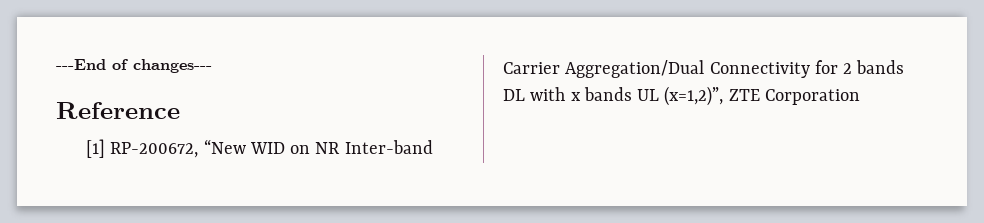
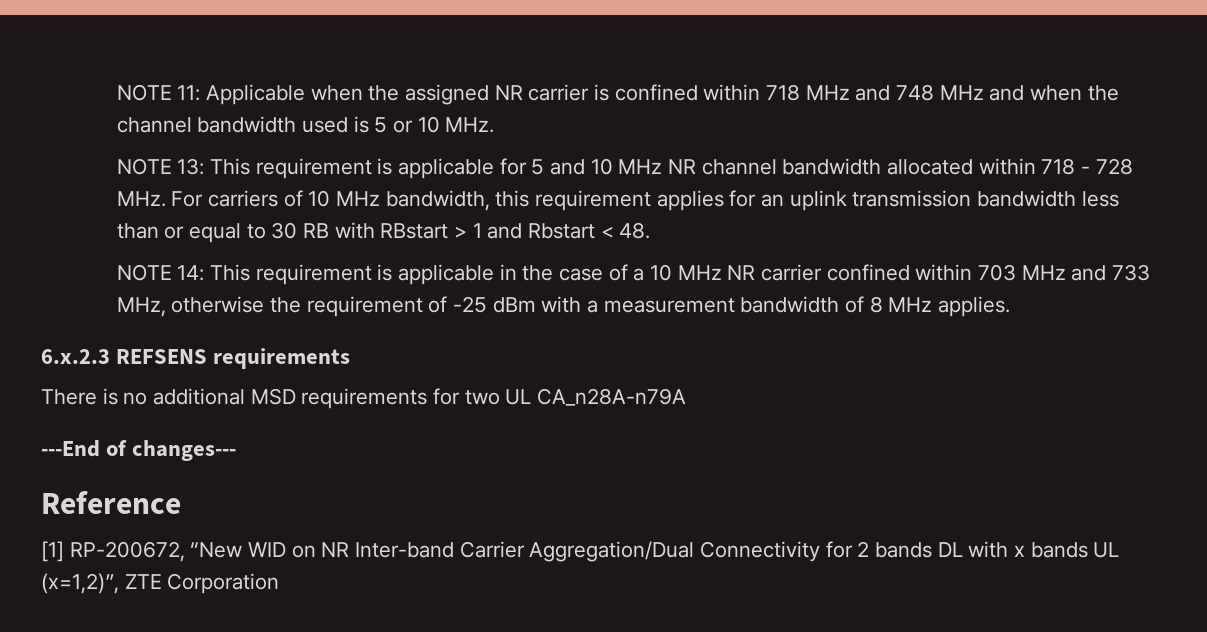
+ NOTE 11: Applicable when the assigned NR carrier is confined within 718 MHz and 748 MHz and when the channel bandwidth used is 5 or 10 MHz.
+ NOTE 13: This requirement is applicable for 5 and 10 MHz NR channel bandwidth allocated within 718 - 728 MHz. For carriers of 10 MHz bandwidth, this requirement applies for an uplink transmission bandwidth less than or equal to 30 RB with RBstart > 1 and Rbstart < 48.
+ NOTE 14: This requirement is applicable in the case of a 10 MHz NR carrier confined within 703 MHz and 733 MHz, otherwise the requirement of -25 dBm with a measurement bandwidth of 8 MHz applies.
+ 6.x.2.3 REFSENS requirements
+ There is no additional MSD requirements for two UL CA_n28A-n79A

